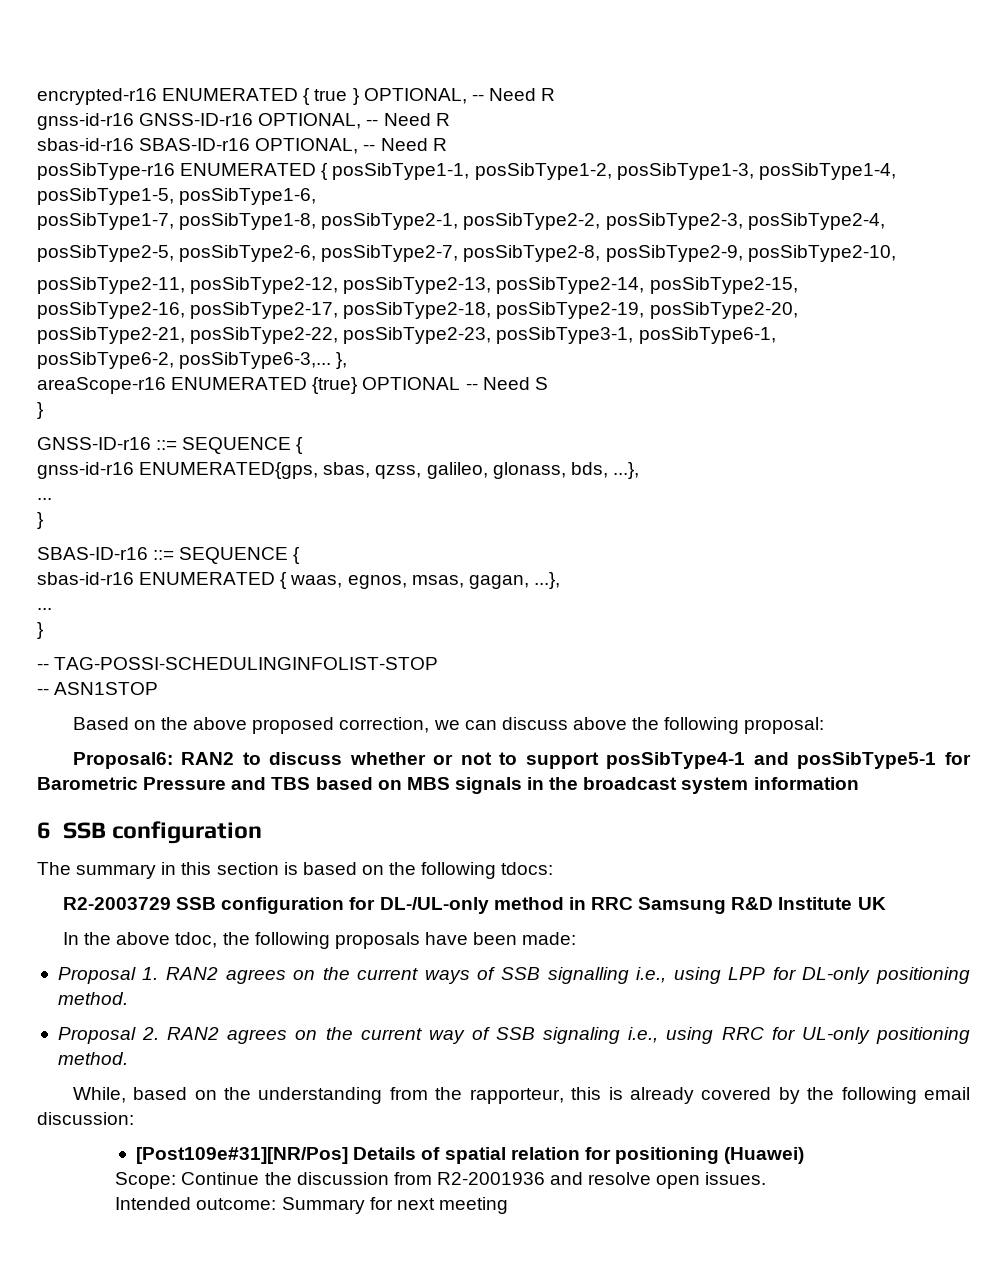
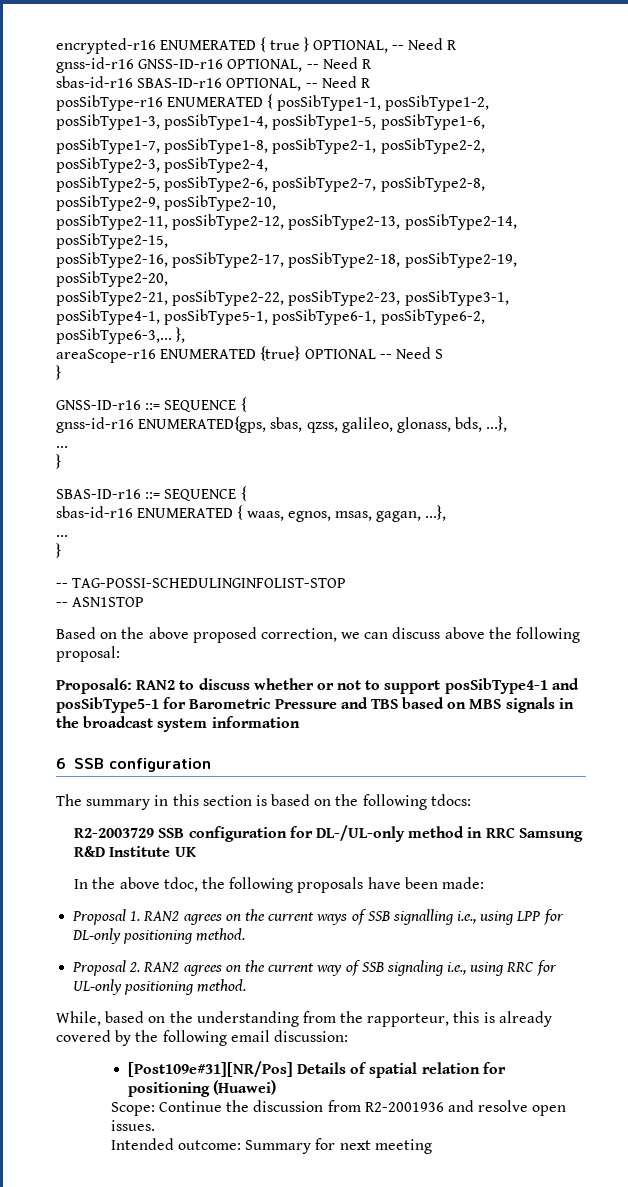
- posSibType2-21, posSibType2-22, posSibType2-23, posSibType3-1, posSibType6-1,
- posSibType6-2, posSibType6-3,...
+ posSibType2-21, posSibType2-22, posSibType2-23, posSibType3-1, posSibType4-1, posSibType5-1, posSibType6-1, posSibType6-2, posSibType6-3,...

